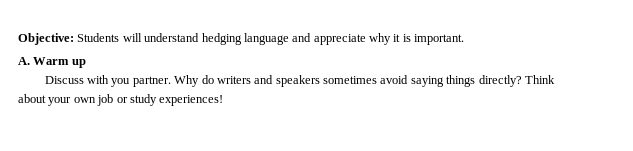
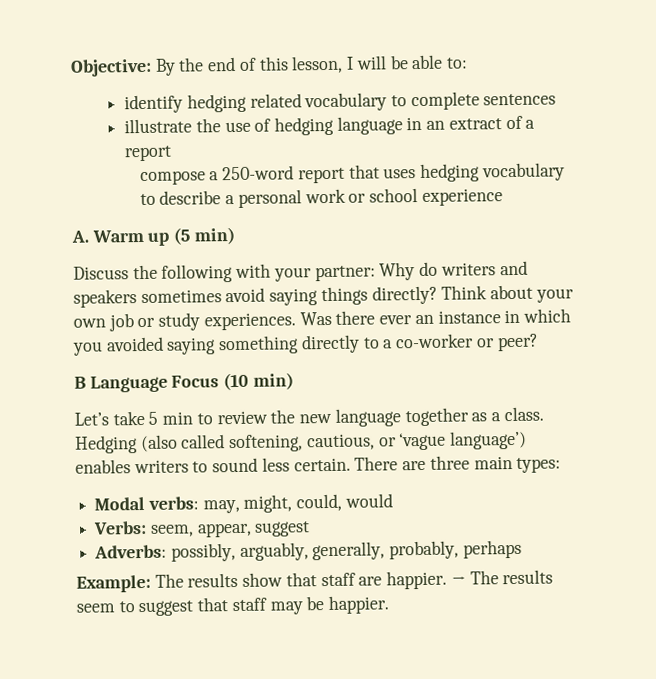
- Objective: Students will understand hedging language and appreciate why it is important.
+ Objective: By the end of this lesson, I will be able to:
+ identify hedging related vocabulary to complete sentences
+ illustrate the use of hedging language in an extract of a report
+ compose a 250-word report that uses hedging vocabulary to describe a personal work or school experience
- A. Warm up
+ A. Warm up (5 min)
- Discuss with you partner. Why do writers and speakers sometimes avoid saying things directly?
+ Discuss the following with your partner: Why do writers and speakers sometimes avoid saying things directly?
- Think about your own job or study experiences!
+ Think about your own job or study experiences. Was there ever an instance in which you avoided saying something directly to a co-worker or peer?
+ B Language Focus (10 min)
+ Let’s take 5 min to review the new language together as a class. Hedging (also called softening, cautious, or ‘vague language’) enables writers to sound less certain. There are three main types:
+ Modal verbs: may, might, could, would
+ Verbs: seem, appear, suggest
+ Adverbs: possibly, arguably, generally, probably, perhaps
+ Example: The results show that staff are happier. → The results seem to suggest that staff may be happier.

